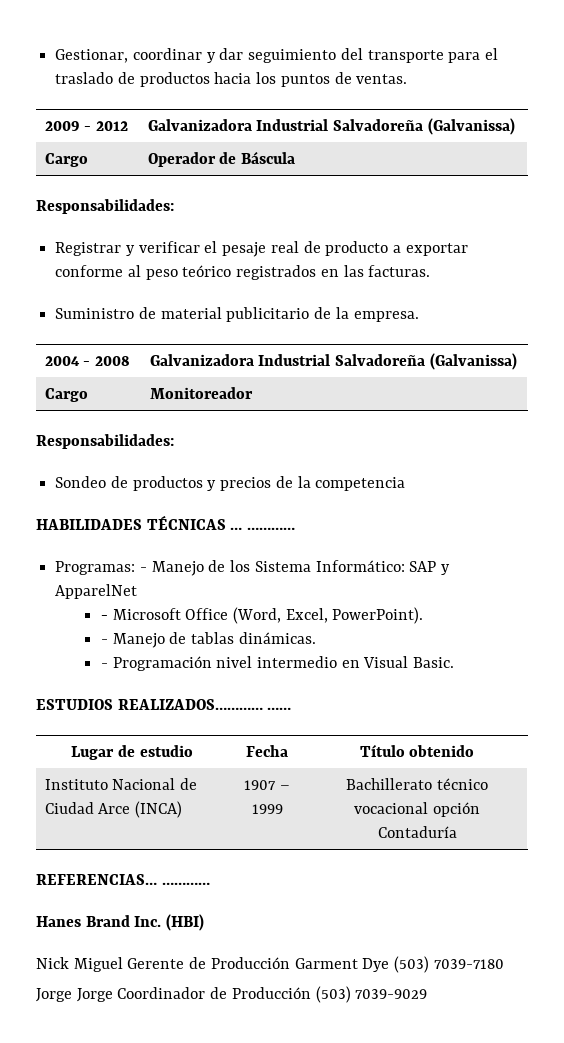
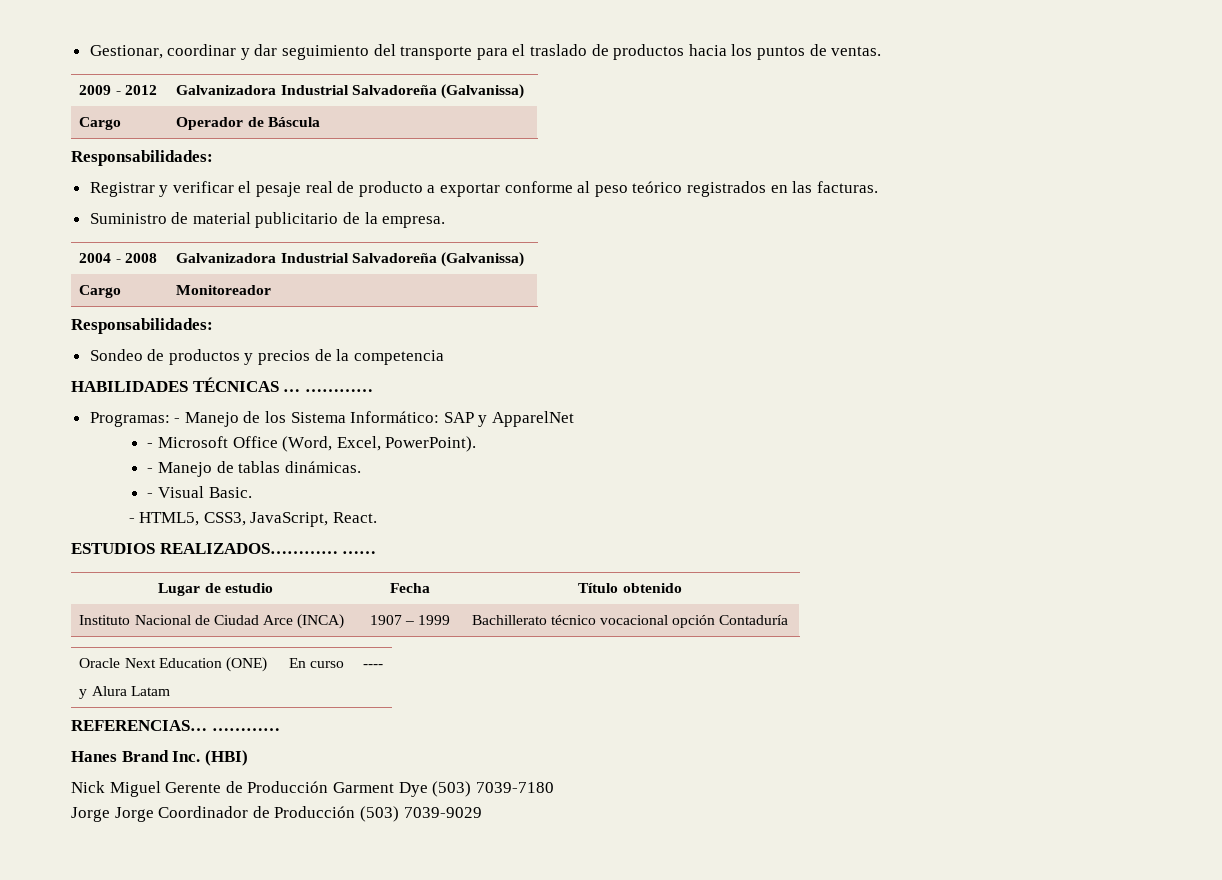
- - Programación nivel intermedio en Visual Basic.
+ - Visual Basic.
+ - HTML5, CSS3, JavaScript, React.
+ Oracle Next Education (ONE)
+ y Alura Latam | En curso | ----

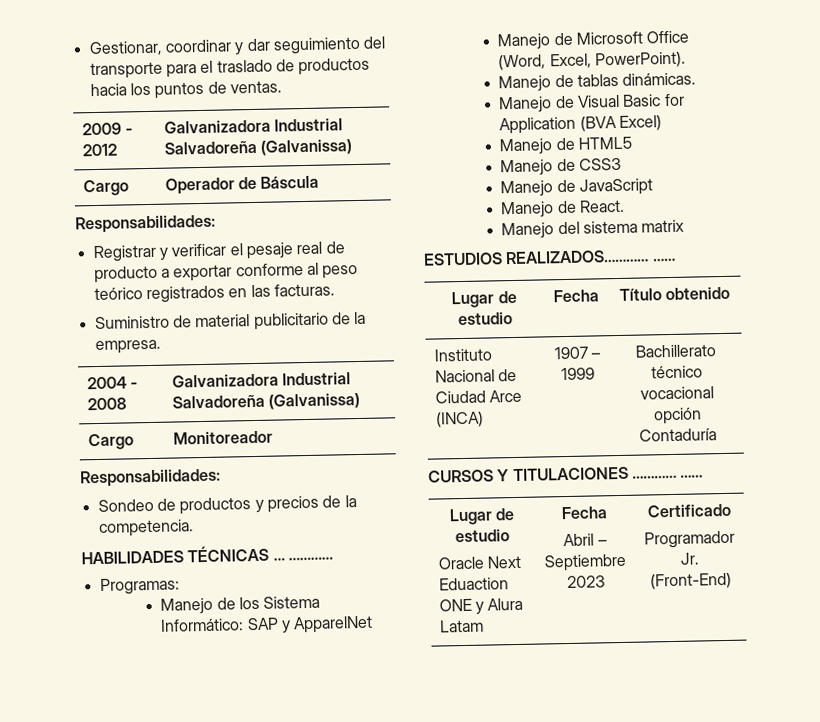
- Sondeo de productos y precios de la competencia
+ Sondeo de productos y precios de la competencia.
- Programas: - Manejo de los Sistema Informático: SAP y ApparelNet
+ Programas:
+ Manejo de los Sistema Informático: SAP y ApparelNet
- - Microsoft Office (Word, Excel, PowerPoint).
+ Manejo de Microsoft Office (Word, Excel, PowerPoint).
- - Manejo de tablas dinámicas.
+ Manejo de tablas dinámicas.
- - Visual Basic.
- - HTML5, CSS3, JavaScript, React.
+ Manejo de Visual Basic for Application (BVA Excel)
+ Manejo de HTML5
+ Manejo de CSS3
+ Manejo de JavaScript
+ Manejo de React.
+ Manejo del sistema matrix
- Oracle Next Education (ONE)
- y Alura Latam | En curso | ----
- REFERENCIAS… …………
- Hanes Brand Inc. (HBI)
- Nick Miguel Gerente de Producción Garment Dye (503) 7039-7180
- Jorge Jorge Coordinador de Producción (503) 7039-9029
+ CURSOS Y TITULACIONES ………… ……
+ Lugar de estudio
+ Oracle Next Eduaction ONE y Alura Latam | Fecha
+ Abril – Septiembre 2023 | Certificado
+ Programador Jr. (Front-End)

